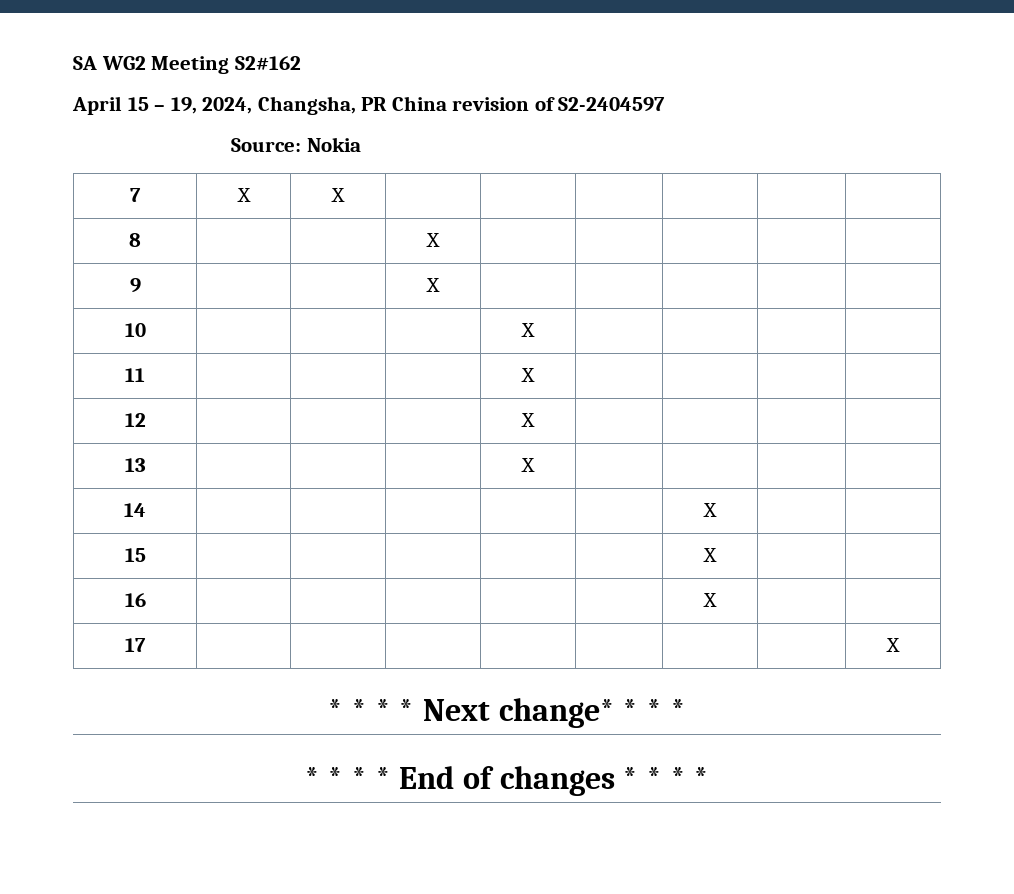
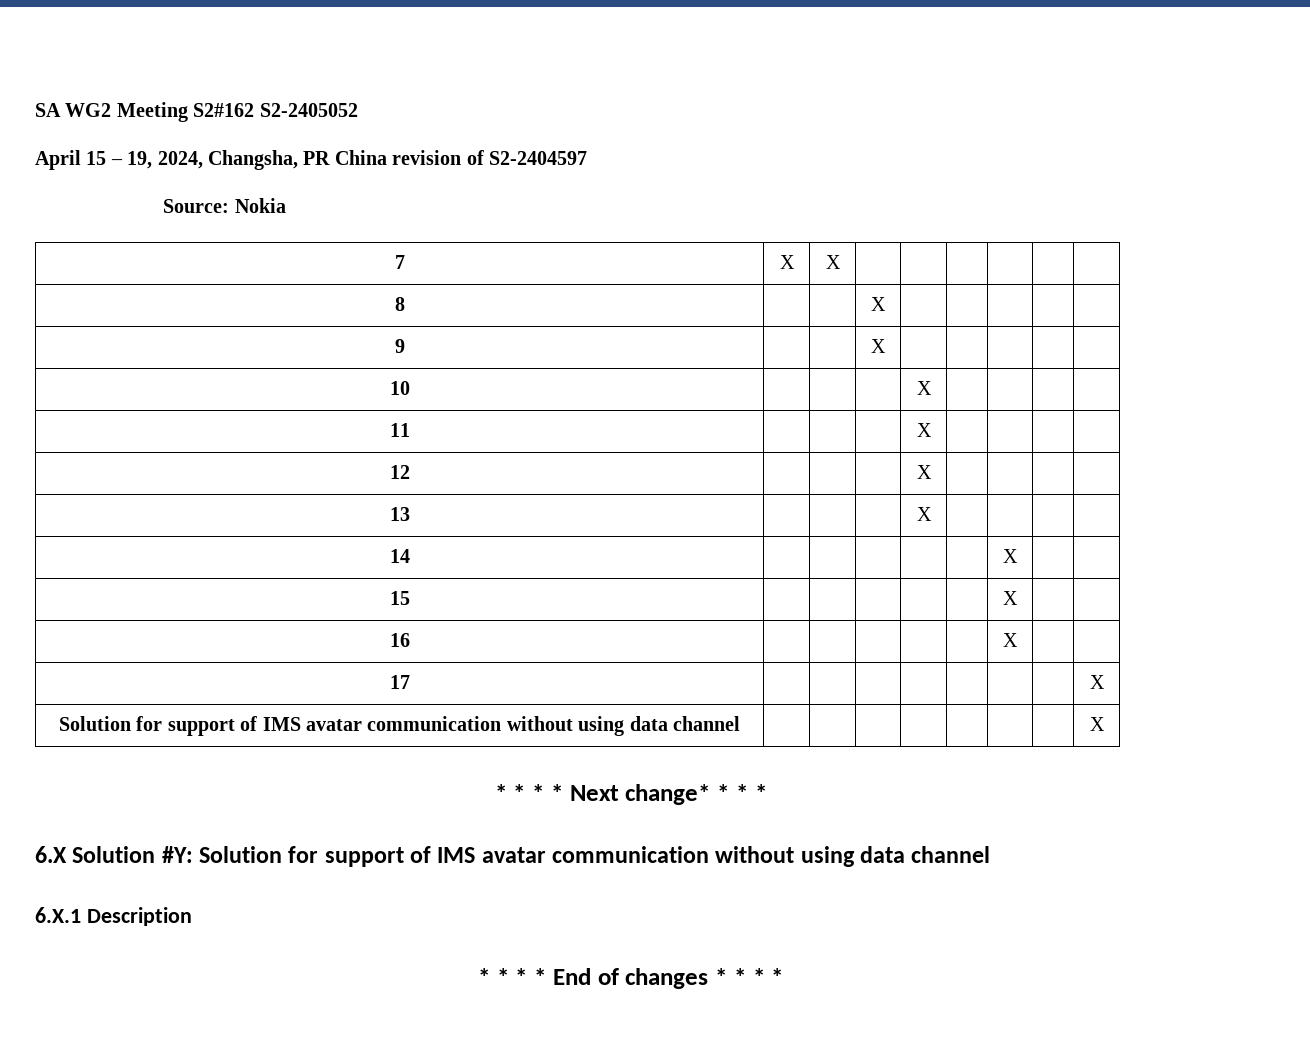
- SA WG2 Meeting S2#162
+ SA WG2 Meeting S2#162 S2-2405052
+ Solution for support of IMS avatar communication without using data channel | | | | | | | | X
+ 6.X Solution #Y: Solution for support of IMS avatar communication without using data channel
+ 6.X.1 Description

